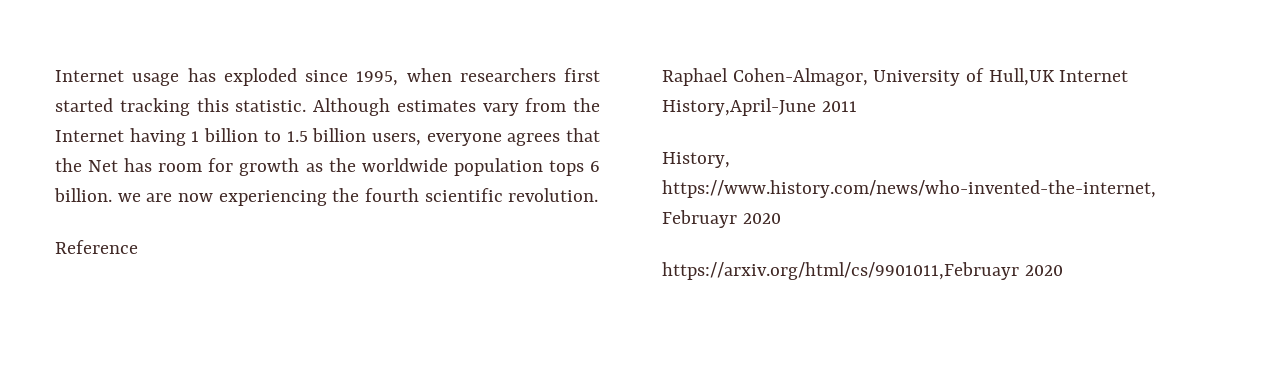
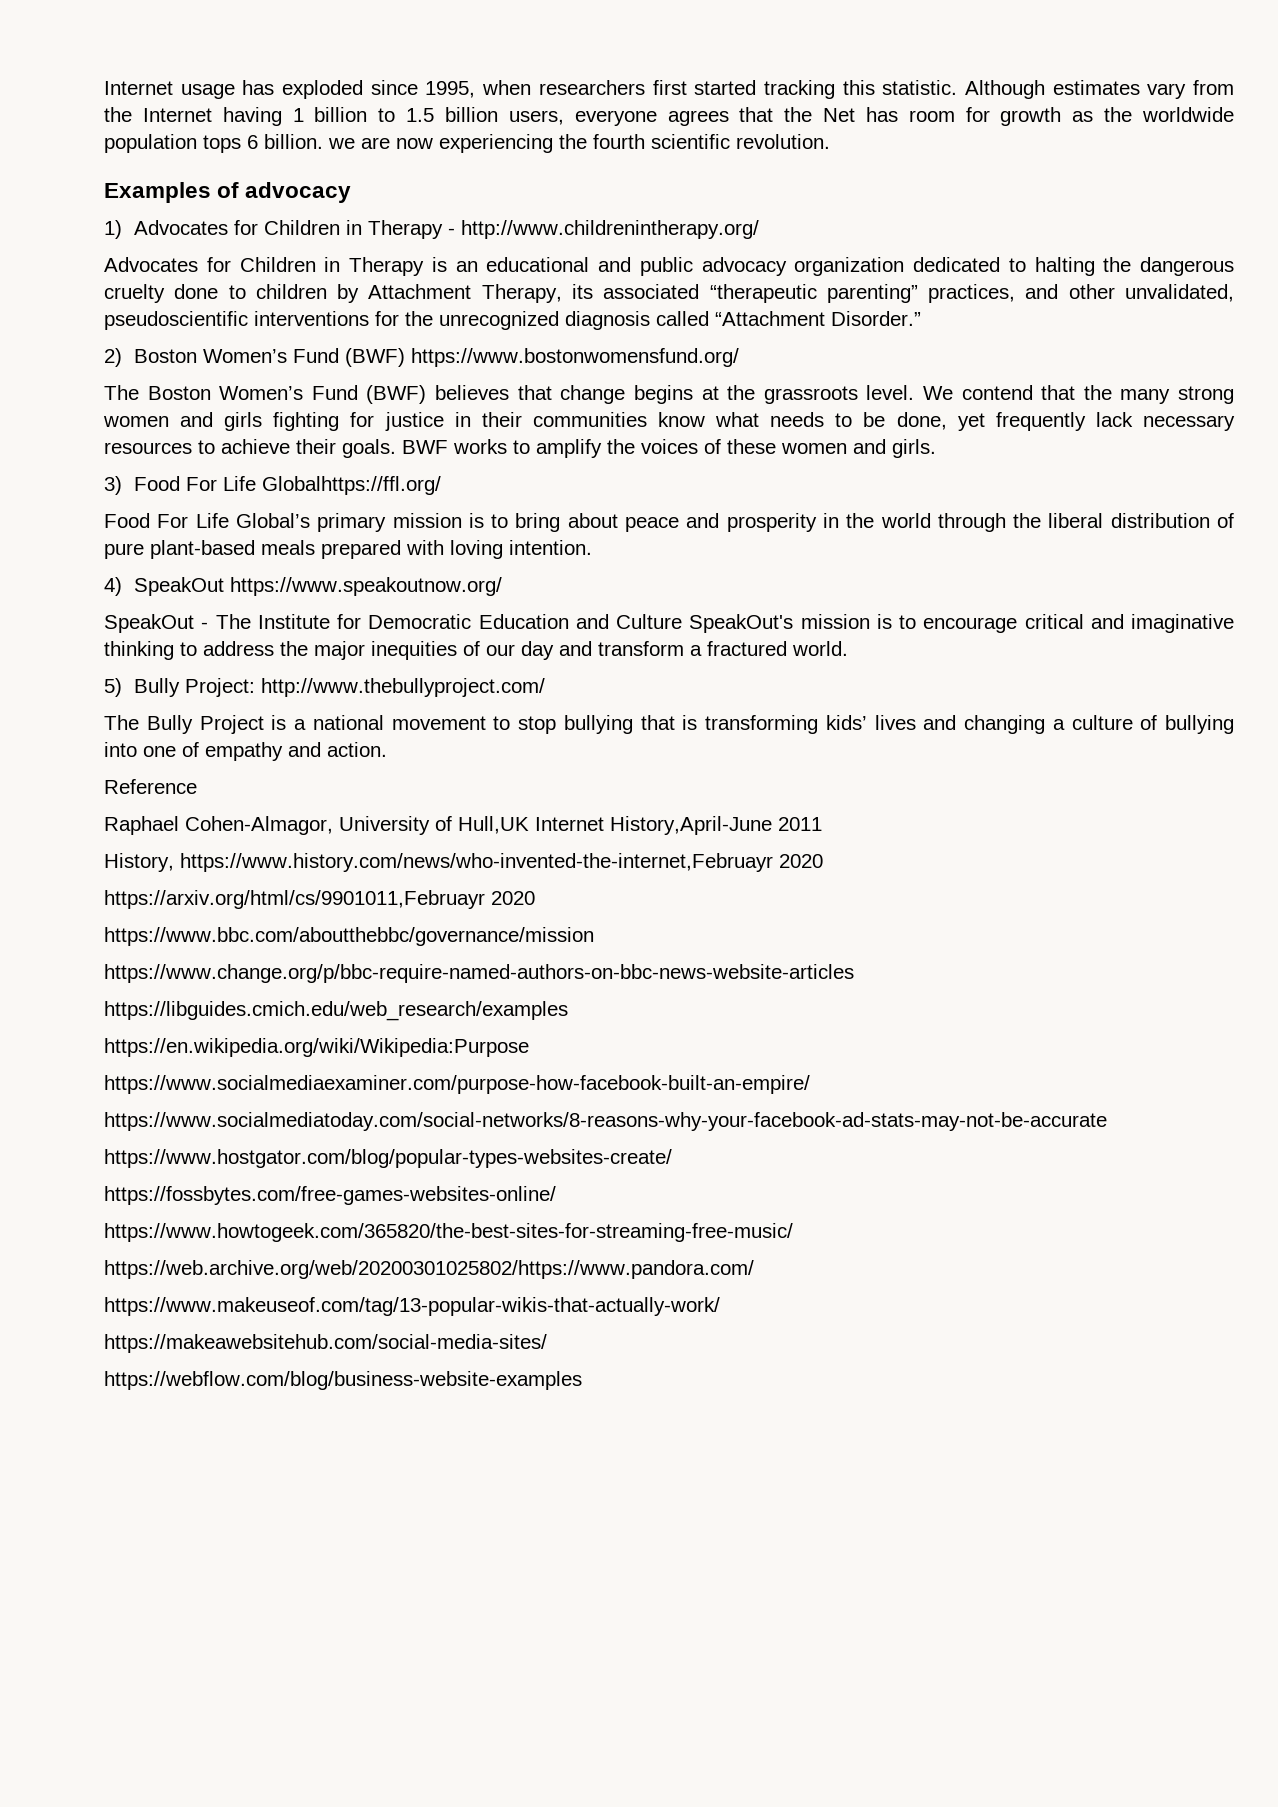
+ Examples of advocacy
+ 1) Advocates for Children in Therapy - http://www.childrenintherapy.org/
+ Advocates for Children in Therapy is an educational and public advocacy organization dedicated to halting the dangerous cruelty done to children by Attachment Therapy, its associated “therapeutic parenting” practices, and other unvalidated, pseudoscientific interventions for the unrecognized diagnosis called “Attachment Disorder.”
+ 2) Boston Women’s Fund (BWF) https://www.bostonwomensfund.org/
+ The Boston Women’s Fund (BWF) believes that change begins at the grassroots level. We contend that the many strong women and girls fighting for justice in their communities know what needs to be done, yet frequently lack necessary resources to achieve their goals. BWF works to amplify the voices of these women and girls.
+ 3) Food For Life Globalhttps://ffl.org/
+ Food For Life Global’s primary mission is to bring about peace and prosperity in the world through the liberal distribution of pure plant-based meals prepared with loving intention.
+ 4) SpeakOut https://www.speakoutnow.org/
+ SpeakOut - The Institute for Democratic Education and Culture SpeakOut's mission is to encourage critical and imaginative thinking to address the major inequities of our day and transform a fractured world.
+ 5) Bully Project: http://www.thebullyproject.com/
+ The Bully Project is a national movement to stop bullying that is transforming kids’ lives and changing a culture of bullying into one of empathy and action.
+ https://www.bbc.com/aboutthebbc/governance/mission
+ https://www.change.org/p/bbc-require-named-authors-on-bbc-news-website-articles
+ https://libguides.cmich.edu/web_research/examples
+ https://en.wikipedia.org/wiki/Wikipedia:Purpose
+ https://www.socialmediaexaminer.com/purpose-how-facebook-built-an-empire/
+ https://www.socialmediatoday.com/social-networks/8-reasons-why-your-facebook-ad-stats-may-not-be-accurate
+ https://www.hostgator.com/blog/popular-types-websites-create/
+ https://fossbytes.com/free-games-websites-online/
+ https://www.howtogeek.com/365820/the-best-sites-for-streaming-free-music/
+ https://web.archive.org/web/20200301025802/https://www.pandora.com/
+ https://www.makeuseof.com/tag/13-popular-wikis-that-actually-work/
+ https://makeawebsitehub.com/social-media-sites/
+ https://webflow.com/blog/business-website-examples

